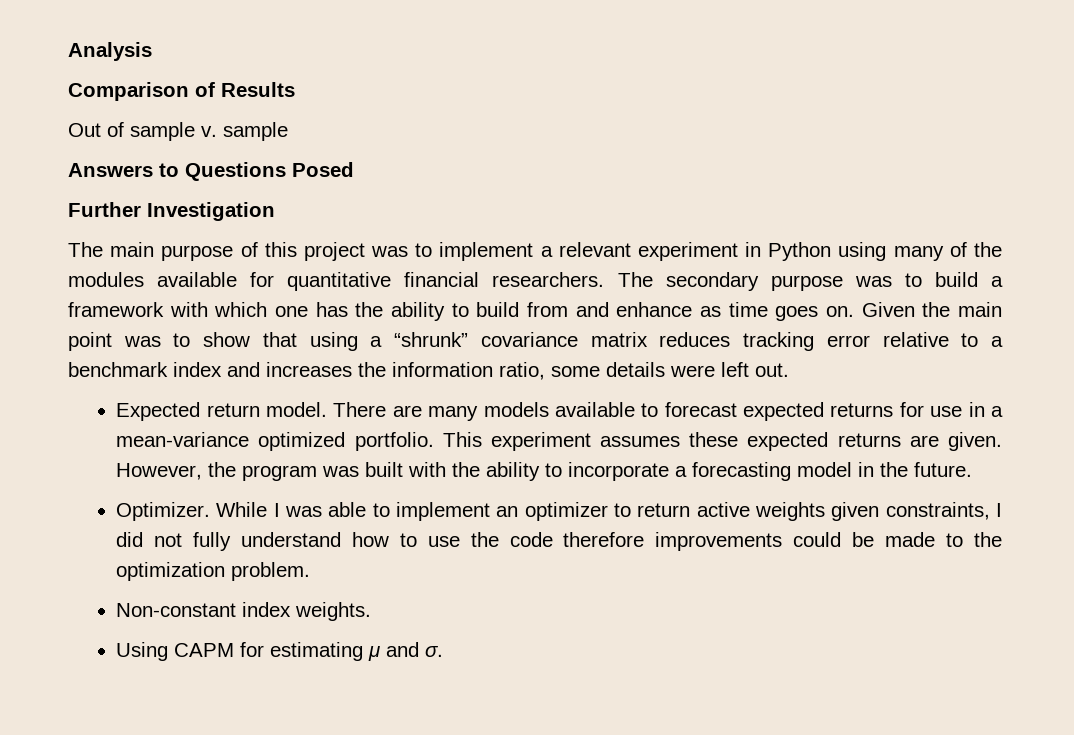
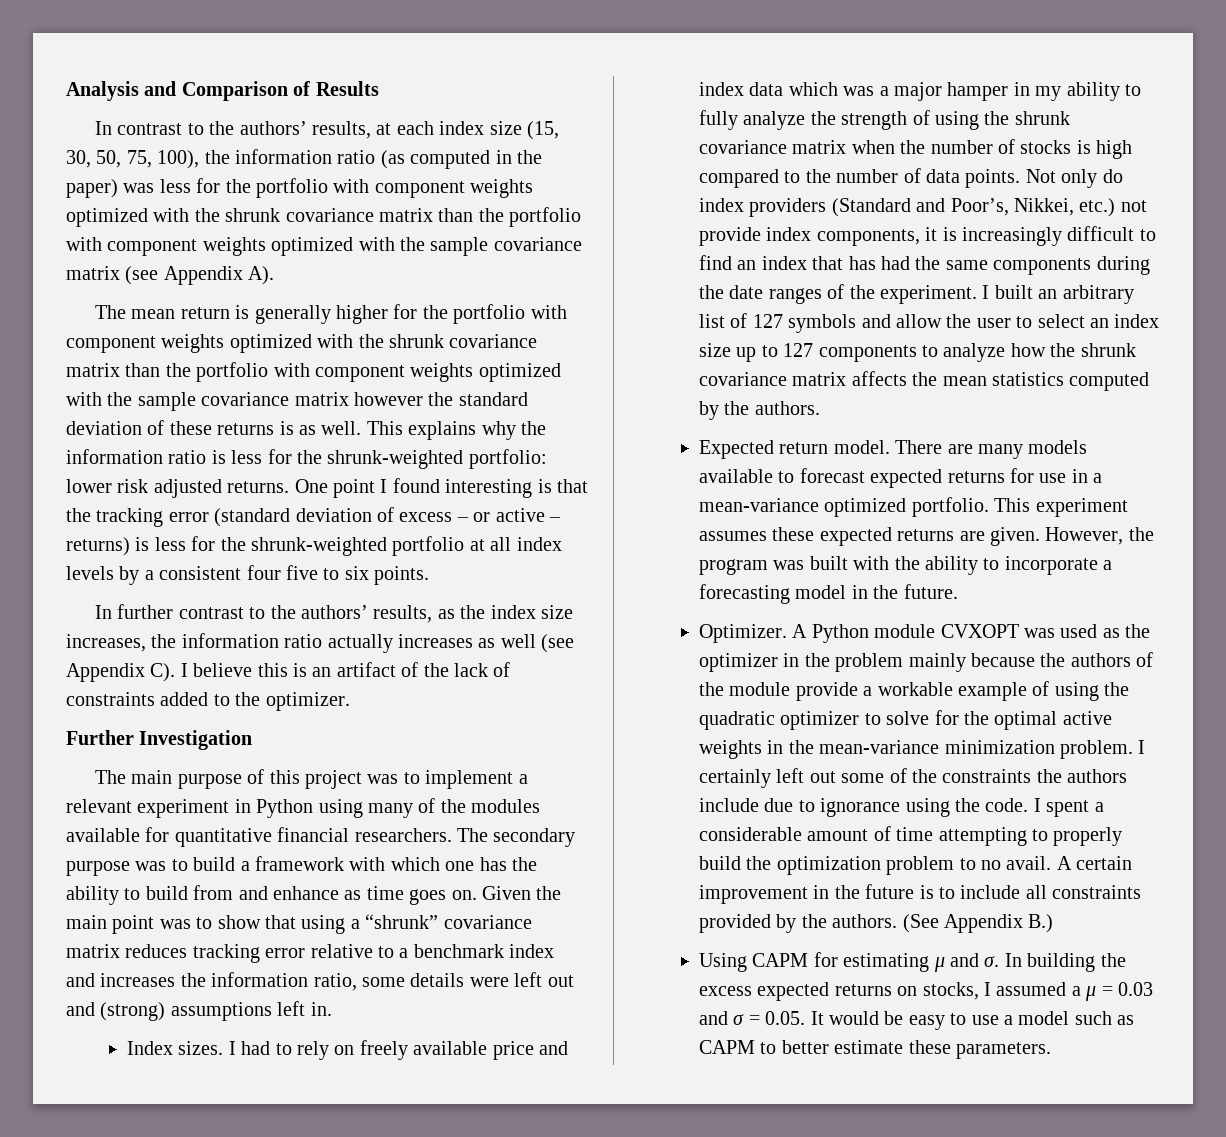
- Analysis
- Comparison of Results
+ Analysis and Comparison of Results
- Out of sample v. sample
- Answers to Questions Posed
+ In contrast to the authors’ results, at each index size (15, 30, 50, 75, 100), the information ratio (as computed in the paper) was less for the portfolio with component weights optimized with the shrunk covariance matrix than the portfolio with component weights optimized with the sample covariance matrix (see Appendix A).
+ The mean return is generally higher for the portfolio with component weights optimized with the shrunk covariance matrix than the portfolio with component weights optimized with the sample covariance matrix however the standard deviation of these returns is as well. This explains why the information ratio is less for the shrunk-weighted portfolio: lower risk adjusted returns. One point I found interesting is that the tracking error (standard deviation of excess – or active – returns) is less for the shrunk-weighted portfolio at all index levels by a consistent four five to six points.
+ In further contrast to the authors’ results, as the index size increases, the information ratio actually increases as well (see Appendix C). I believe this is an artifact of the lack of constraints added to the optimizer.
- Given the main point was to show that using a “shrunk” covariance matrix reduces tracking error relative to a benchmark index and increases the information ratio, some details were left out.
+ Given the main point was to show that using a “shrunk” covariance matrix reduces tracking error relative to a benchmark index and increases the information ratio, some details were left out and (strong) assumptions left in.
+ Index sizes. I had to rely on freely available price and index data which was a major hamper in my ability to fully analyze the strength of using the shrunk covariance matrix when the number of stocks is high compared to the number of data points. Not only do index providers (Standard and Poor’s, Nikkei, etc.) not provide index components, it is increasingly difficult to find an index that has had the same components during the date ranges of the experiment. I built an arbitrary list of 127 symbols and allow the user to select an index size up to 127 components to analyze how the shrunk covariance matrix affects the mean statistics computed by the authors.
- While I was able to implement an optimizer to return active weights given constraints, I did not fully understand how to use the code therefore improvements could be made to the optimization problem.
- Non-constant index weights.
+ A Python module CVXOPT was used as the optimizer in the problem mainly because the authors of the module provide a workable example of using the quadratic optimizer to solve for the optimal active weights in the mean-variance minimization problem. I certainly left out some of the constraints the authors include due to ignorance using the code. I spent a considerable amount of time attempting to properly build the optimization problem to no avail. A certain improvement in the future is to include all constraints provided by the authors. (See Appendix B.)
+ In building the excess expected returns on stocks, I assumed a μ = 0.03 and σ = 0.05. It would be easy to use a model such as CAPM to better estimate these parameters.

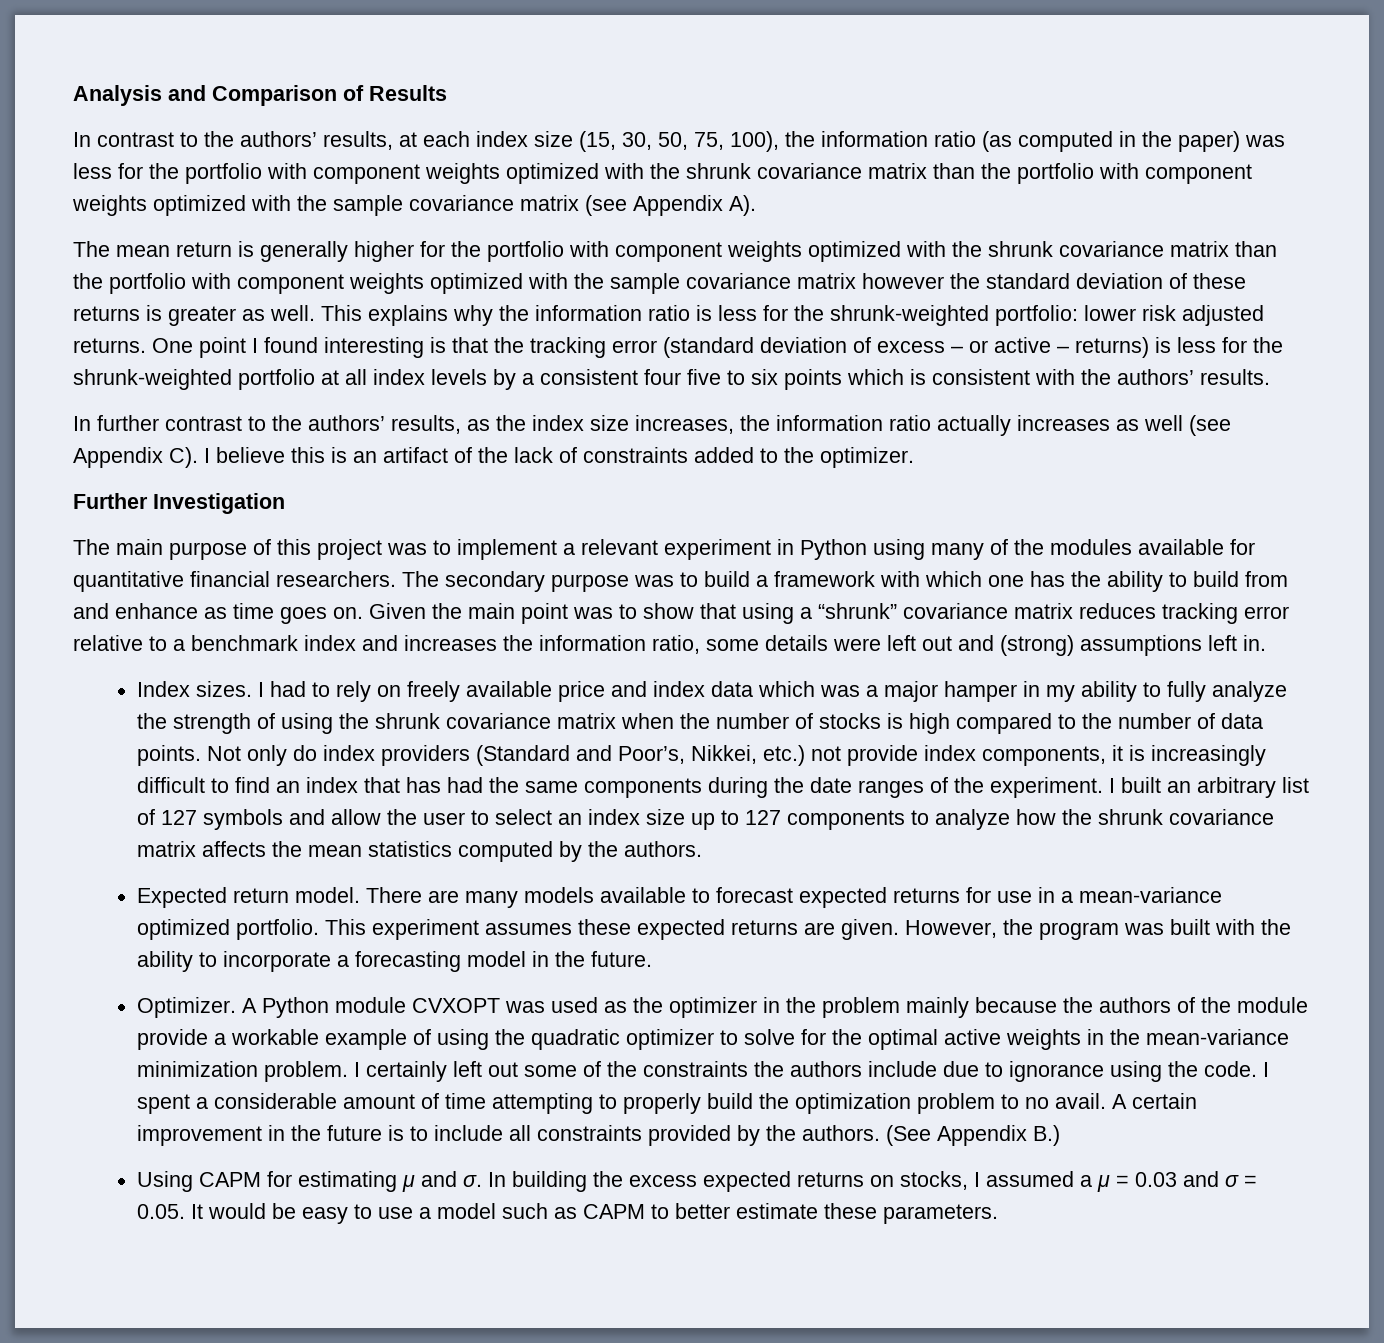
- The mean return is generally higher for the portfolio with component weights optimized with the shrunk covariance matrix than the portfolio with component weights optimized with the sample covariance matrix however the standard deviation of these returns is as well.
+ The mean return is generally higher for the portfolio with component weights optimized with the shrunk covariance matrix than the portfolio with component weights optimized with the sample covariance matrix however the standard deviation of these returns is greater as well.
- One point I found interesting is that the tracking error (standard deviation of excess – or active – returns) is less for the shrunk-weighted portfolio at all index levels by a consistent four five to six points.
+ One point I found interesting is that the tracking error (standard deviation of excess – or active – returns) is less for the shrunk-weighted portfolio at all index levels by a consistent four five to six points which is consistent with the authors’ results.

